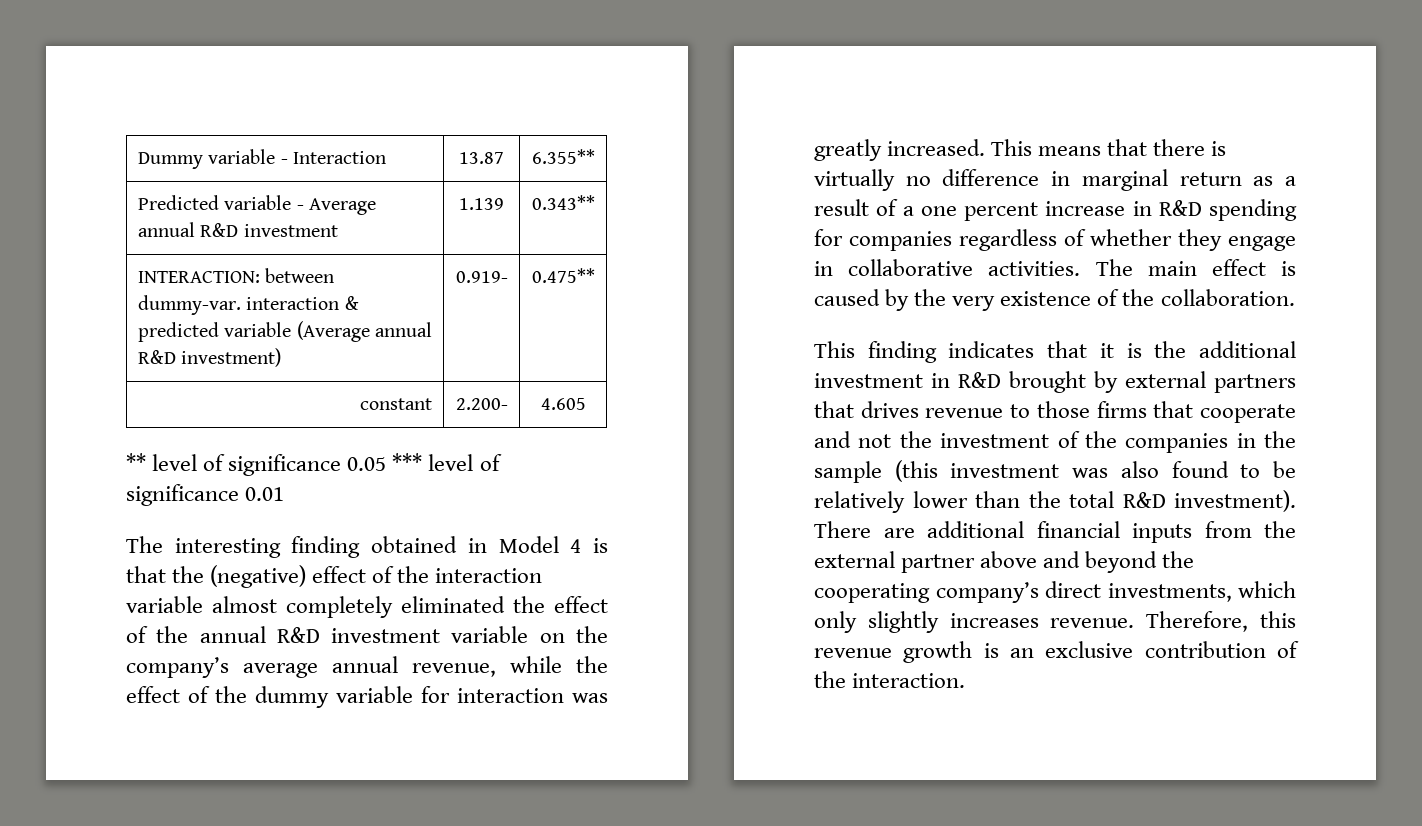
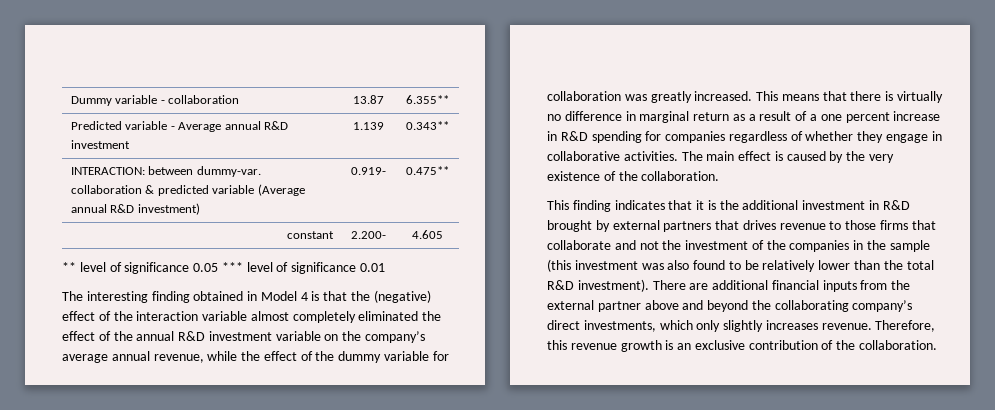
- Dummy variable - Interaction | 13.87 | 6.355**
+ Dummy variable - collaboration | 13.87 | 6.355**
- INTERACTION: between dummy-var. interaction & predicted variable (Average annual R&D investment) | 0.919- | 0.475**
+ INTERACTION: between dummy-var. collaboration & predicted variable (Average annual R&D investment) | 0.919- | 0.475**
- The interesting finding obtained in Model 4 is that the (negative) effect of the interaction variable almost completely eliminated the effect of the annual R&D investment variable on the company’s average annual revenue, while the effect of the dummy variable for interaction was greatly increased.
+ The interesting finding obtained in Model 4 is that the (negative) effect of the interaction variable almost completely eliminated the effect of the annual R&D investment variable on the company’s average annual revenue, while the effect of the dummy variable for collaboration was greatly increased.
- This finding indicates that it is the additional investment in R&D brought by external partners that drives revenue to those firms that cooperate and not the investment of the companies in the sample (this investment was also found to be relatively lower than the total R&D investment).
+ This finding indicates that it is the additional investment in R&D brought by external partners that drives revenue to those firms that collaborate and not the investment of the companies in the sample (this investment was also found to be relatively lower than the total R&D investment).
- There are additional financial inputs from the external partner above and beyond the cooperating company’s direct investments, which only slightly increases revenue.
+ There are additional financial inputs from the external partner above and beyond the collaborating company’s direct investments, which only slightly increases revenue.
- Therefore, this revenue growth is an exclusive contribution of the interaction.
+ Therefore, this revenue growth is an exclusive contribution of the collaboration.

